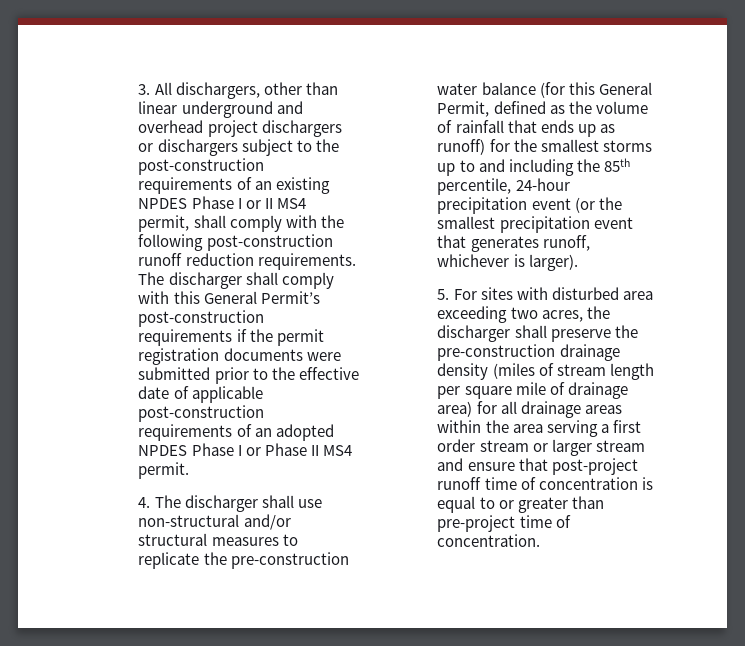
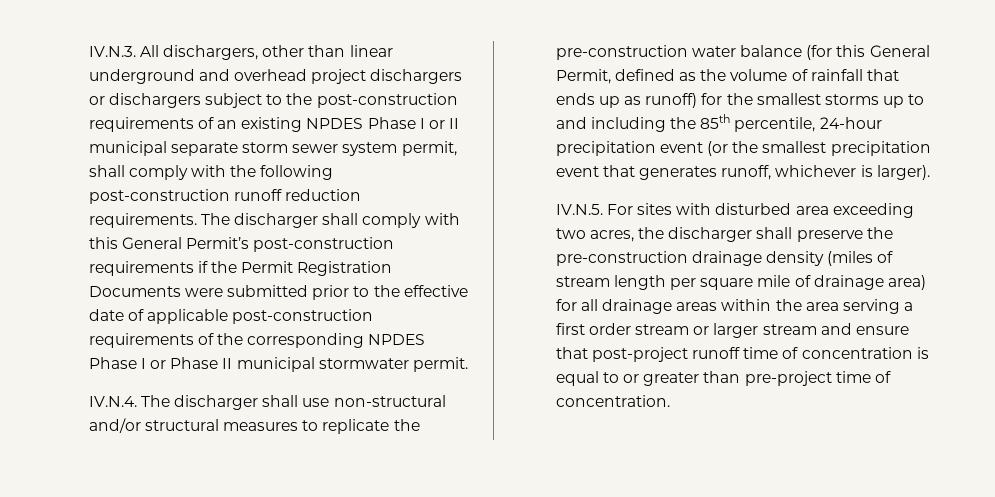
- 3. All dischargers, other than linear underground and overhead project dischargers or dischargers subject to the post-construction requirements of an existing NPDES Phase I or II MS4 permit, shall comply with the following post-construction runoff reduction requirements.
+ IV.N.3. All dischargers, other than linear underground and overhead project dischargers or dischargers subject to the post-construction requirements of an existing NPDES Phase I or II municipal separate storm sewer system permit, shall comply with the following post-construction runoff reduction requirements.
- The discharger shall comply with this General Permit’s post-construction requirements if the permit registration documents were submitted prior to the effective date of applicable post-construction requirements of an adopted NPDES Phase I or Phase II MS4 permit.
+ The discharger shall comply with this General Permit’s post-construction requirements if the Permit Registration Documents were submitted prior to the effective date of applicable post-construction requirements of the corresponding NPDES Phase I or Phase II municipal stormwater permit.
- 4. The discharger shall use non-structural and/or structural measures to replicate the pre-construction water balance (for this General Permit, defined as the volume of rainfall that ends up as runoff) for the smallest storms up to and including the 85th percentile, 24-hour precipitation event (or the smallest precipitation event that generates runoff, whichever is larger).
+ IV.N.4. The discharger shall use non-structural and/or structural measures to replicate the pre-construction water balance (for this General Permit, defined as the volume of rainfall that ends up as runoff) for the smallest storms up to and including the 85th percentile, 24-hour precipitation event (or the smallest precipitation event that generates runoff, whichever is larger).
- 5. For sites with disturbed area exceeding two acres, the discharger shall preserve the pre-construction drainage density (miles of stream length per square mile of drainage area) for all drainage areas within the area serving a first order stream or larger stream and ensure that post-project runoff time of concentration is equal to or greater than pre-project time of concentration.
+ IV.N.5. For sites with disturbed area exceeding two acres, the discharger shall preserve the pre-construction drainage density (miles of stream length per square mile of drainage area) for all drainage areas within the area serving a first order stream or larger stream and ensure that post-project runoff time of concentration is equal to or greater than pre-project time of concentration.

